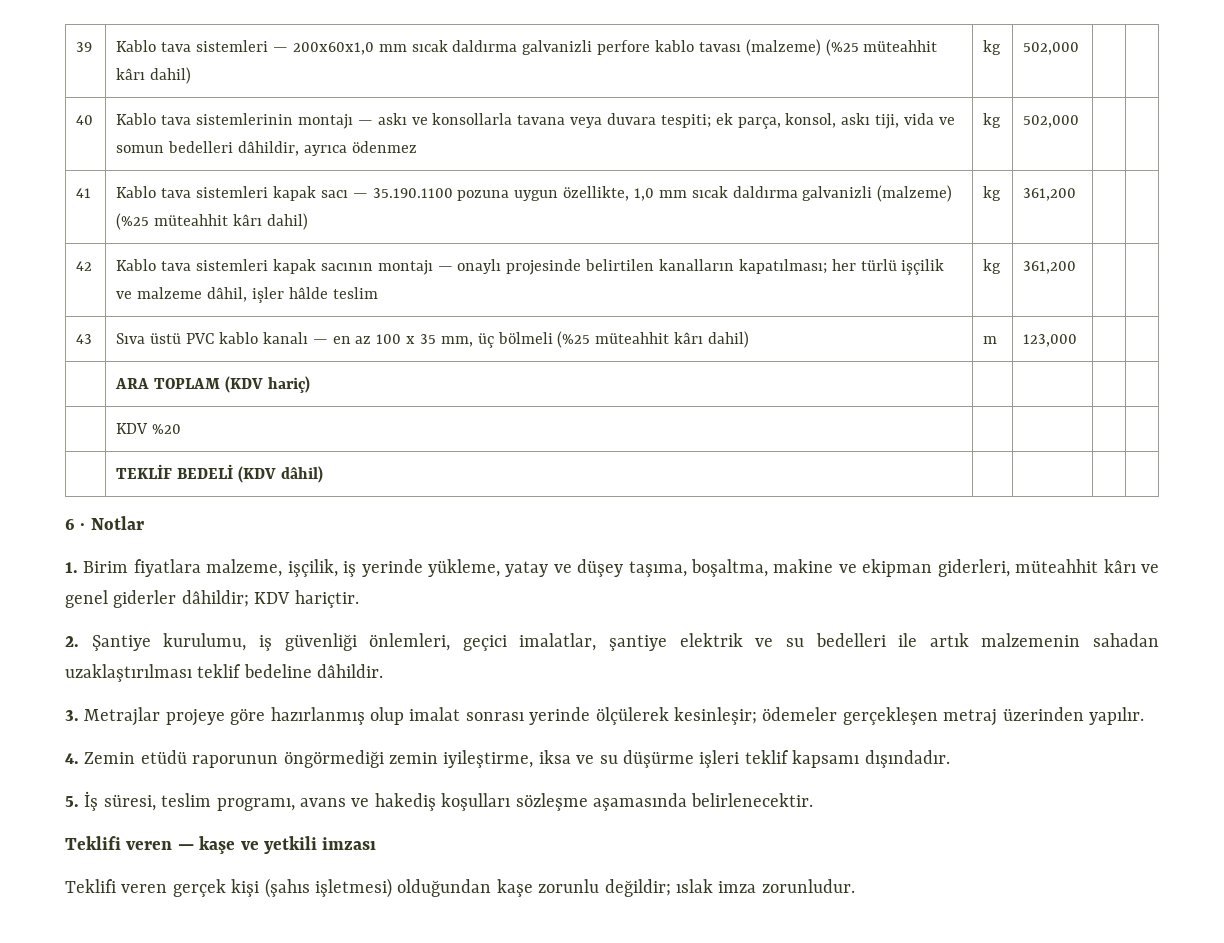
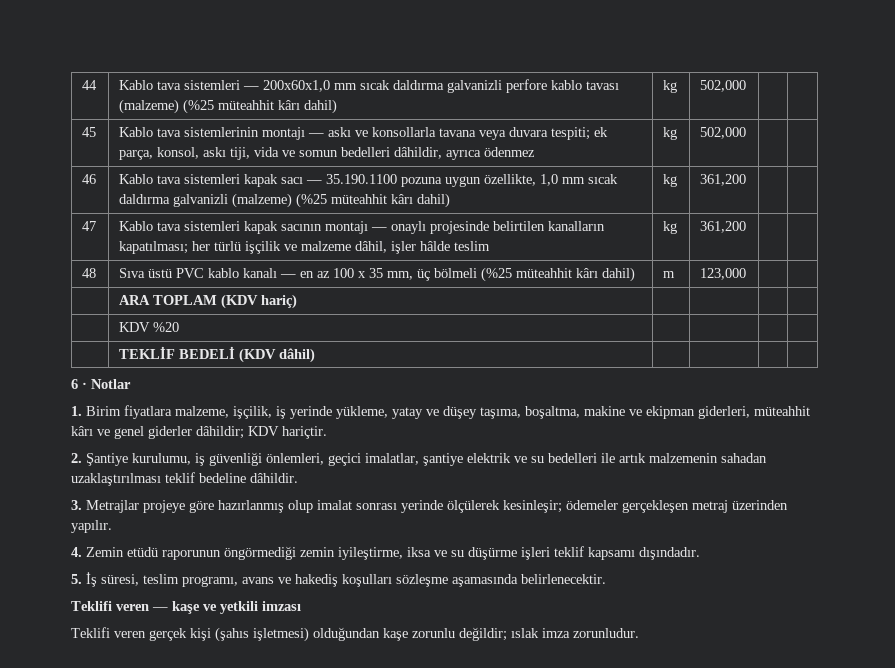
- 39 | Kablo tava sistemleri — 200x60x1,0 mm sıcak daldırma galvanizli perfore kablo tavası (malzeme) (%25 müteahhit kârı dahil) | kg | 502,000 | |
+ 44 | Kablo tava sistemleri — 200x60x1,0 mm sıcak daldırma galvanizli perfore kablo tavası (malzeme) (%25 müteahhit kârı dahil) | kg | 502,000 | |
- 40 | Kablo tava sistemlerinin montajı — askı ve konsollarla tavana veya duvara tespiti; ek parça, konsol, askı tiji, vida ve somun bedelleri dâhildir, ayrıca ödenmez | kg | 502,000 | |
+ 45 | Kablo tava sistemlerinin montajı — askı ve konsollarla tavana veya duvara tespiti; ek parça, konsol, askı tiji, vida ve somun bedelleri dâhildir, ayrıca ödenmez | kg | 502,000 | |
- 41 | Kablo tava sistemleri kapak sacı — 35.190.1100 pozuna uygun özellikte, 1,0 mm sıcak daldırma galvanizli (malzeme) (%25 müteahhit kârı dahil) | kg | 361,200 | |
+ 46 | Kablo tava sistemleri kapak sacı — 35.190.1100 pozuna uygun özellikte, 1,0 mm sıcak daldırma galvanizli (malzeme) (%25 müteahhit kârı dahil) | kg | 361,200 | |
- 42 | Kablo tava sistemleri kapak sacının montajı — onaylı projesinde belirtilen kanalların kapatılması; her türlü işçilik ve malzeme dâhil, işler hâlde teslim | kg | 361,200 | |
+ 47 | Kablo tava sistemleri kapak sacının montajı — onaylı projesinde belirtilen kanalların kapatılması; her türlü işçilik ve malzeme dâhil, işler hâlde teslim | kg | 361,200 | |
- 43 | Sıva üstü PVC kablo kanalı — en az 100 x 35 mm, üç bölmeli (%25 müteahhit kârı dahil) | m | 123,000 | |
+ 48 | Sıva üstü PVC kablo kanalı — en az 100 x 35 mm, üç bölmeli (%25 müteahhit kârı dahil) | m | 123,000 | |

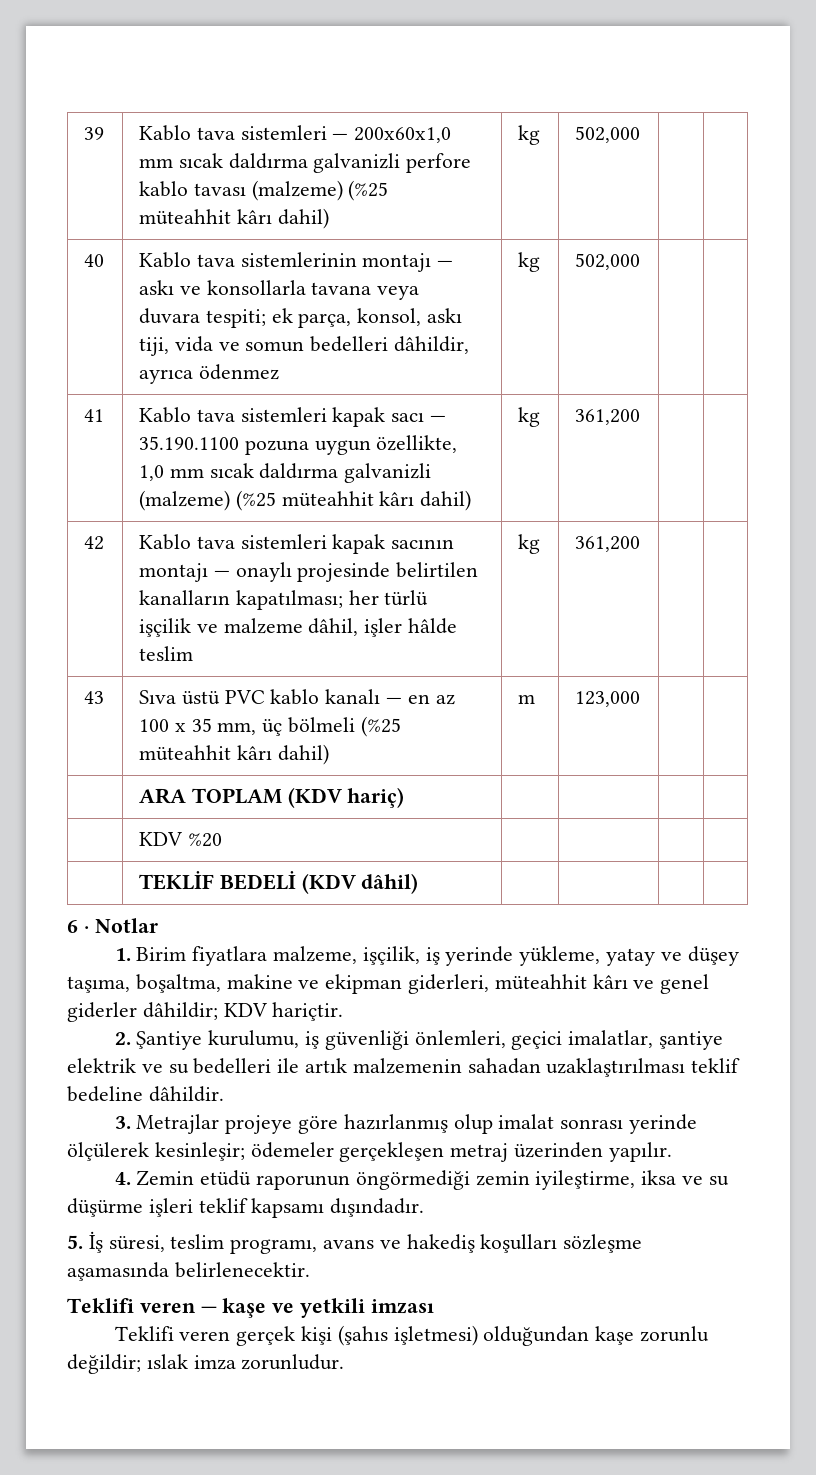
- 44 | Kablo tava sistemleri — 200x60x1,0 mm sıcak daldırma galvanizli perfore kablo tavası (malzeme) (%25 müteahhit kârı dahil) | kg | 502,000 | |
+ 39 | Kablo tava sistemleri — 200x60x1,0 mm sıcak daldırma galvanizli perfore kablo tavası (malzeme) (%25 müteahhit kârı dahil) | kg | 502,000 | |
- 45 | Kablo tava sistemlerinin montajı — askı ve konsollarla tavana veya duvara tespiti; ek parça, konsol, askı tiji, vida ve somun bedelleri dâhildir, ayrıca ödenmez | kg | 502,000 | |
+ 40 | Kablo tava sistemlerinin montajı — askı ve konsollarla tavana veya duvara tespiti; ek parça, konsol, askı tiji, vida ve somun bedelleri dâhildir, ayrıca ödenmez | kg | 502,000 | |
- 46 | Kablo tava sistemleri kapak sacı — 35.190.1100 pozuna uygun özellikte, 1,0 mm sıcak daldırma galvanizli (malzeme) (%25 müteahhit kârı dahil) | kg | 361,200 | |
+ 41 | Kablo tava sistemleri kapak sacı — 35.190.1100 pozuna uygun özellikte, 1,0 mm sıcak daldırma galvanizli (malzeme) (%25 müteahhit kârı dahil) | kg | 361,200 | |
- 47 | Kablo tava sistemleri kapak sacının montajı — onaylı projesinde belirtilen kanalların kapatılması; her türlü işçilik ve malzeme dâhil, işler hâlde teslim | kg | 361,200 | |
+ 42 | Kablo tava sistemleri kapak sacının montajı — onaylı projesinde belirtilen kanalların kapatılması; her türlü işçilik ve malzeme dâhil, işler hâlde teslim | kg | 361,200 | |
- 48 | Sıva üstü PVC kablo kanalı — en az 100 x 35 mm, üç bölmeli (%25 müteahhit kârı dahil) | m | 123,000 | |
+ 43 | Sıva üstü PVC kablo kanalı — en az 100 x 35 mm, üç bölmeli (%25 müteahhit kârı dahil) | m | 123,000 | |

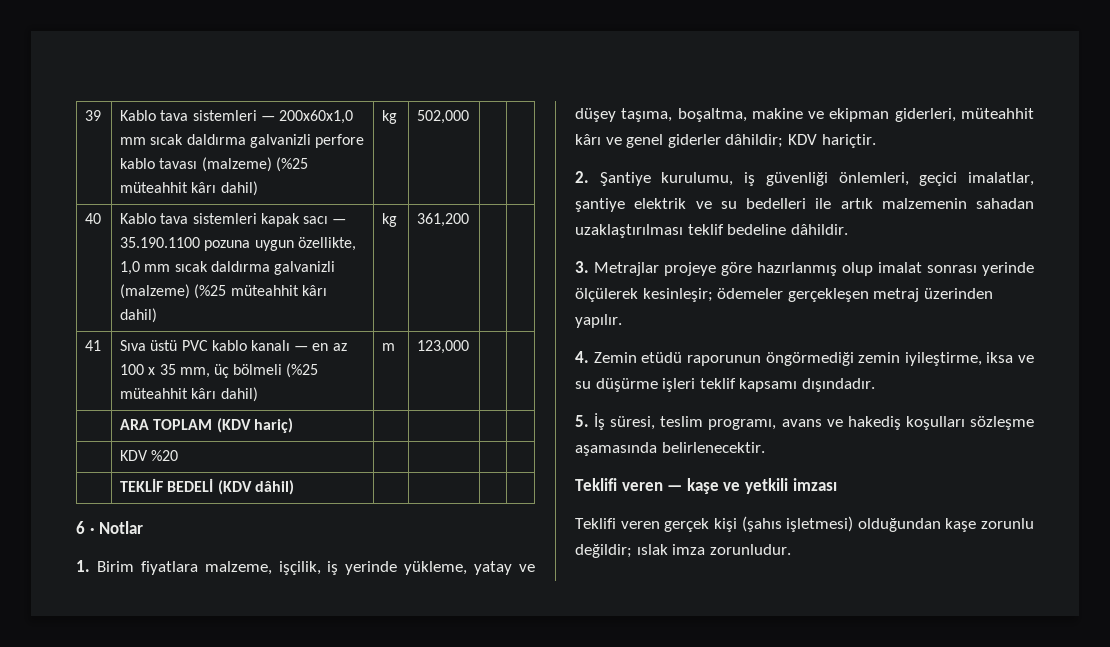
- 40 | Kablo tava sistemlerinin montajı — askı ve konsollarla tavana veya duvara tespiti; ek parça, konsol, askı tiji, vida ve somun bedelleri dâhildir, ayrıca ödenmez | kg | 502,000 | |
- 41 | Kablo tava sistemleri kapak sacı — 35.190.1100 pozuna uygun özellikte, 1,0 mm sıcak daldırma galvanizli (malzeme) (%25 müteahhit kârı dahil) | kg | 361,200 | |
+ 40 | Kablo tava sistemleri kapak sacı — 35.190.1100 pozuna uygun özellikte, 1,0 mm sıcak daldırma galvanizli (malzeme) (%25 müteahhit kârı dahil) | kg | 361,200 | |
- 42 | Kablo tava sistemleri kapak sacının montajı — onaylı projesinde belirtilen kanalların kapatılması; her türlü işçilik ve malzeme dâhil, işler hâlde teslim | kg | 361,200 | |
- 43 | Sıva üstü PVC kablo kanalı — en az 100 x 35 mm, üç bölmeli (%25 müteahhit kârı dahil) | m | 123,000 | |
+ 41 | Sıva üstü PVC kablo kanalı — en az 100 x 35 mm, üç bölmeli (%25 müteahhit kârı dahil) | m | 123,000 | |

